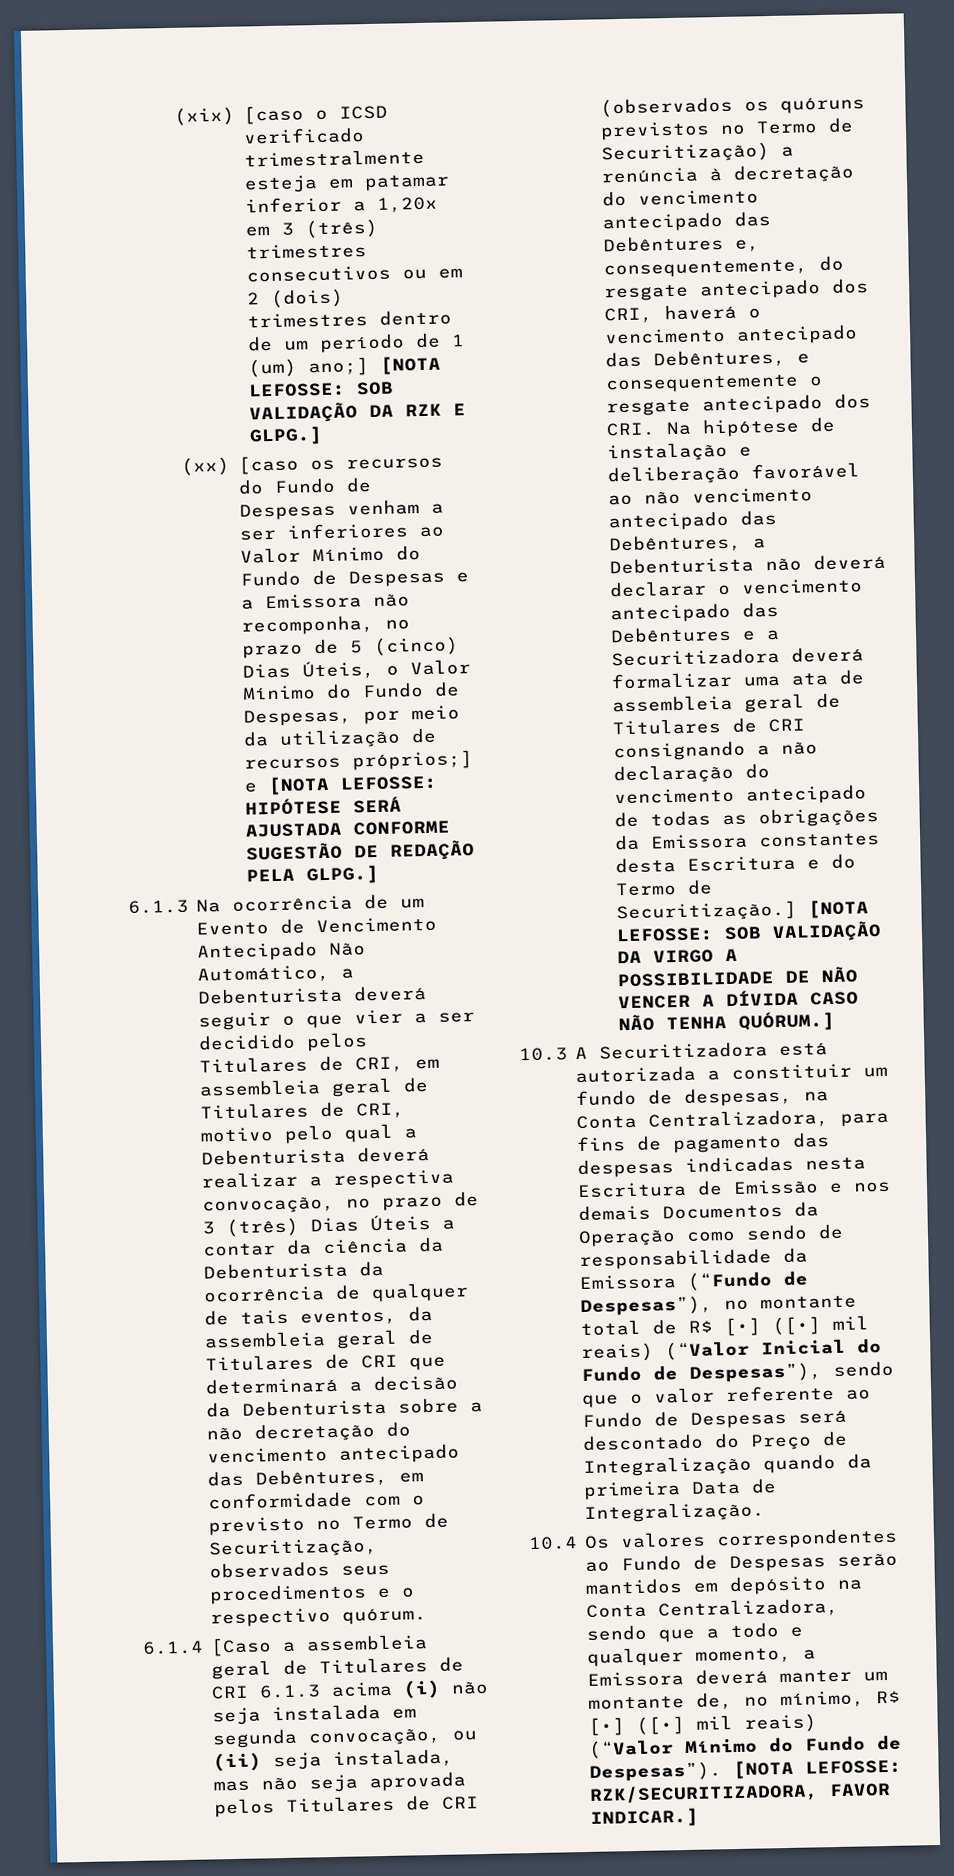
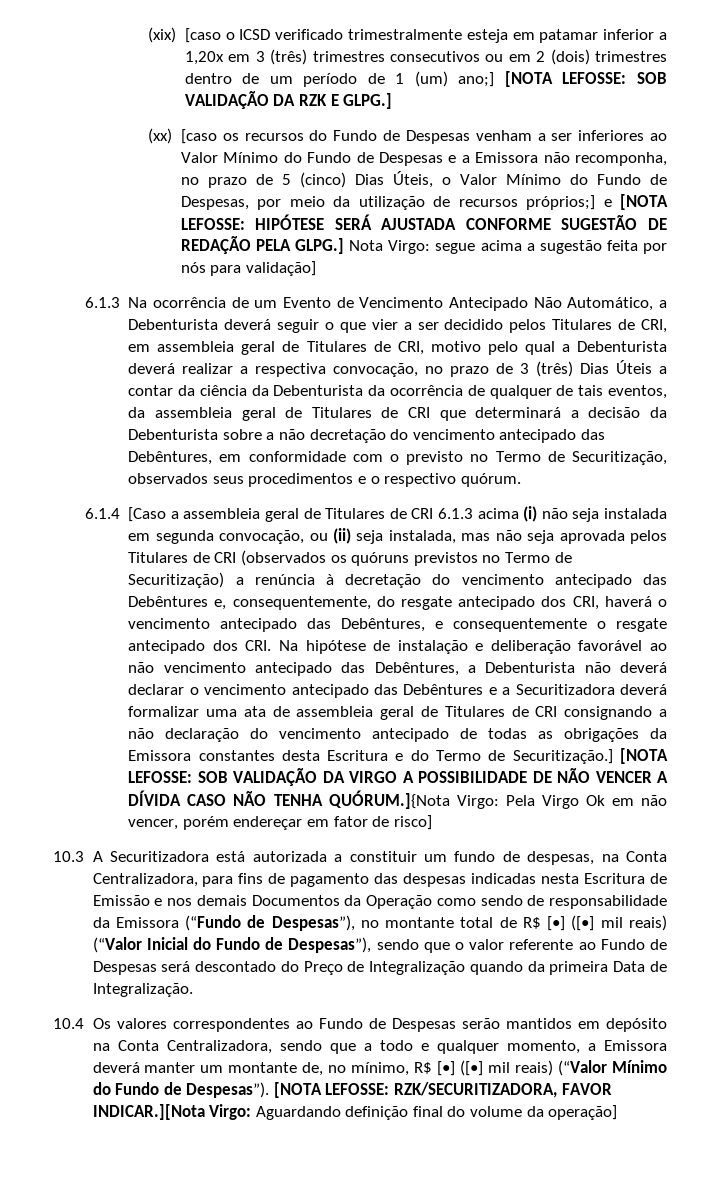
+ Nota Virgo: segue acima a sugestão feita por nós para validação]
- [NOTA LEFOSSE: SOB VALIDAÇÃO DA VIRGO A POSSIBILIDADE DE NÃO VENCER A DÍVIDA CASO NÃO TENHA QUÓRUM.]
+ [NOTA LEFOSSE: SOB VALIDAÇÃO DA VIRGO A POSSIBILIDADE DE NÃO VENCER A DÍVIDA CASO NÃO TENHA QUÓRUM.]{Nota Virgo: Pela Virgo Ok em não vencer, porém endereçar em fator de risco]
- [NOTA LEFOSSE: RZK/SECURITIZADORA, FAVOR INDICAR.]
+ [NOTA LEFOSSE: RZK/SECURITIZADORA, FAVOR INDICAR.][Nota Virgo: Aguardando definição final do volume da operação]

